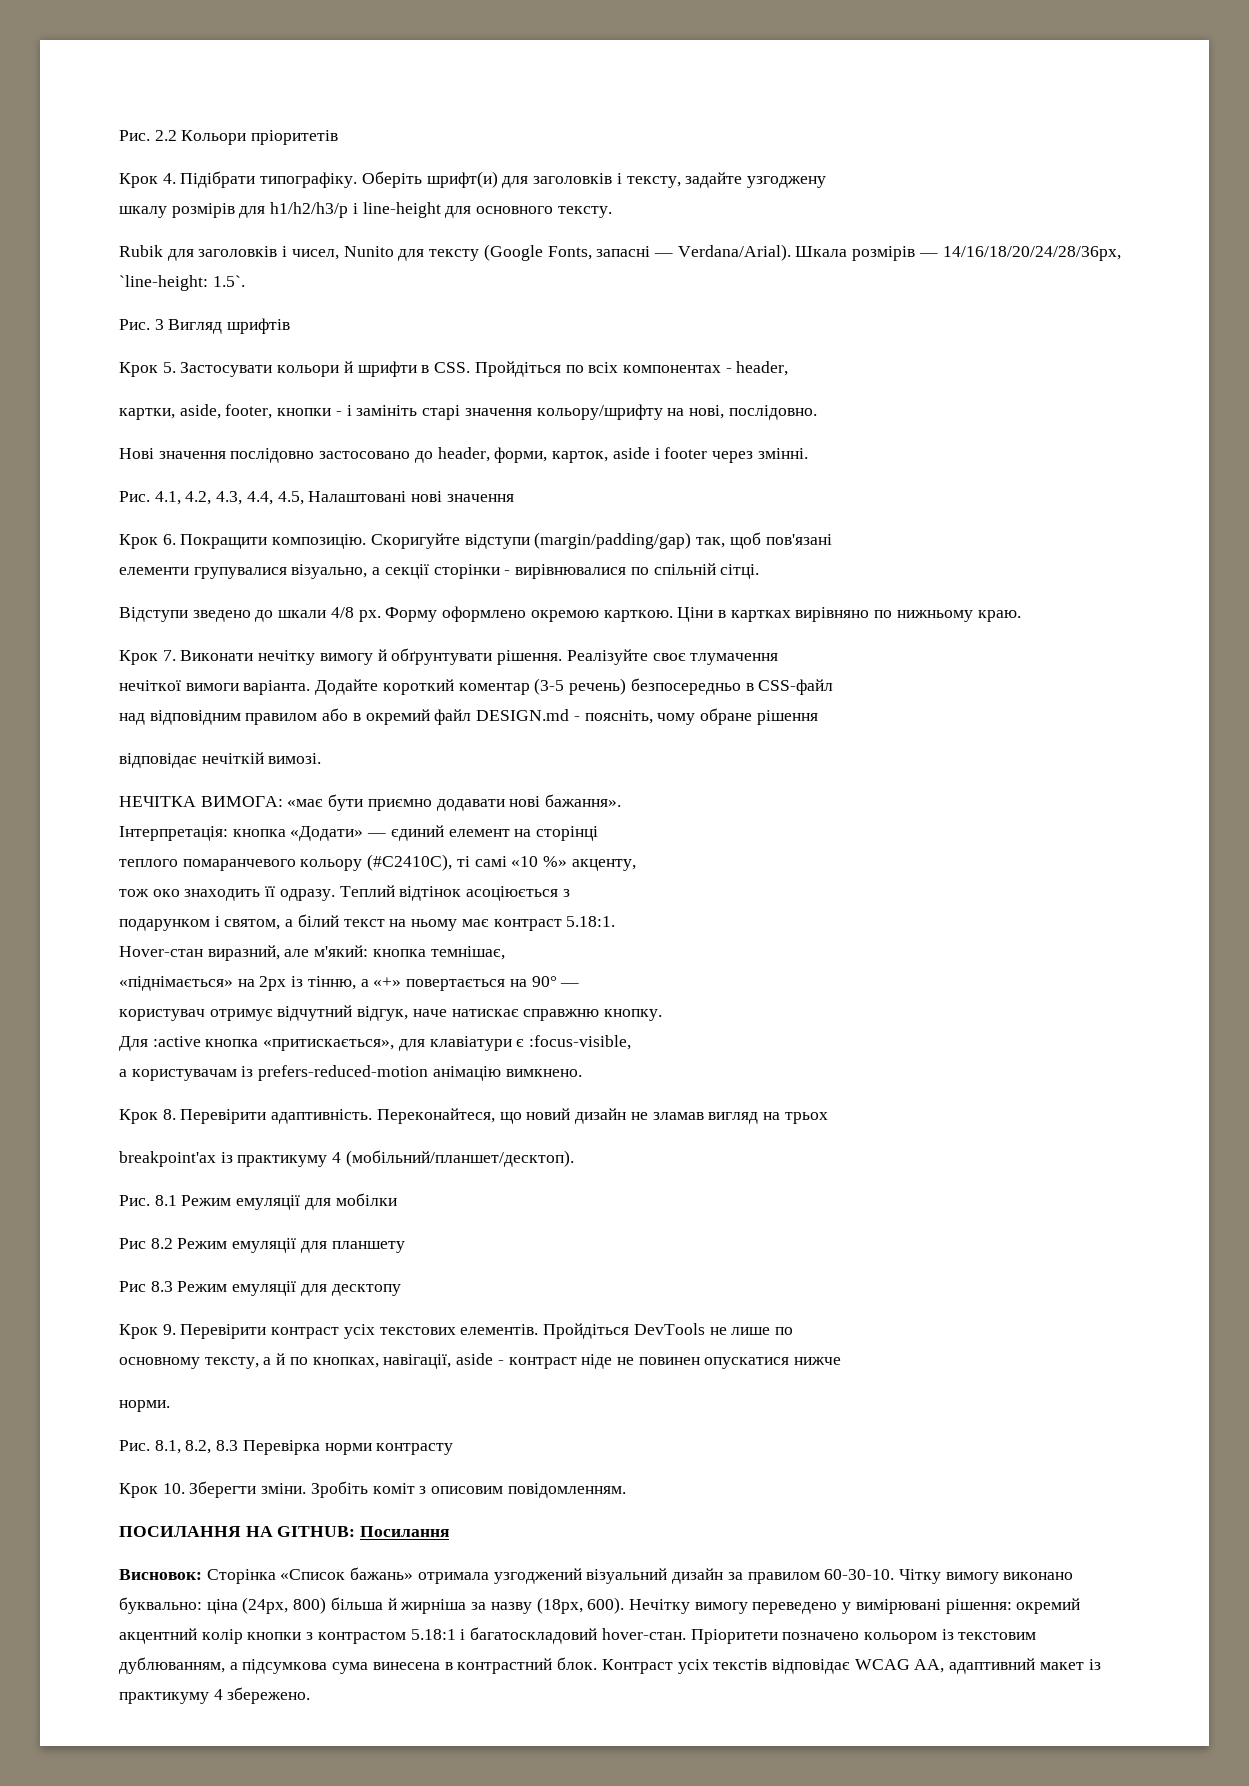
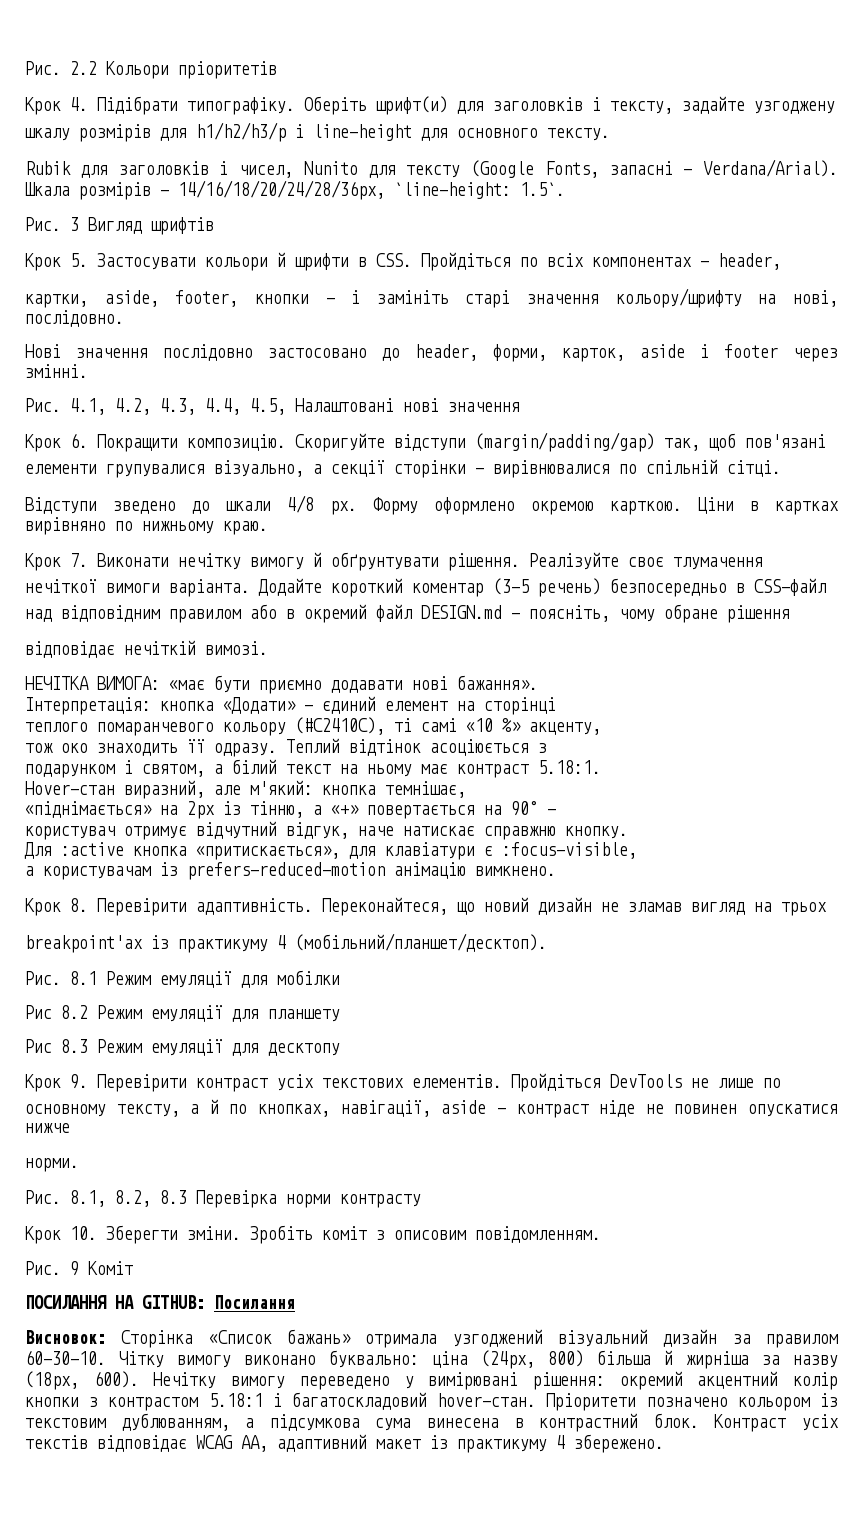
+ Рис. 9 Коміт

